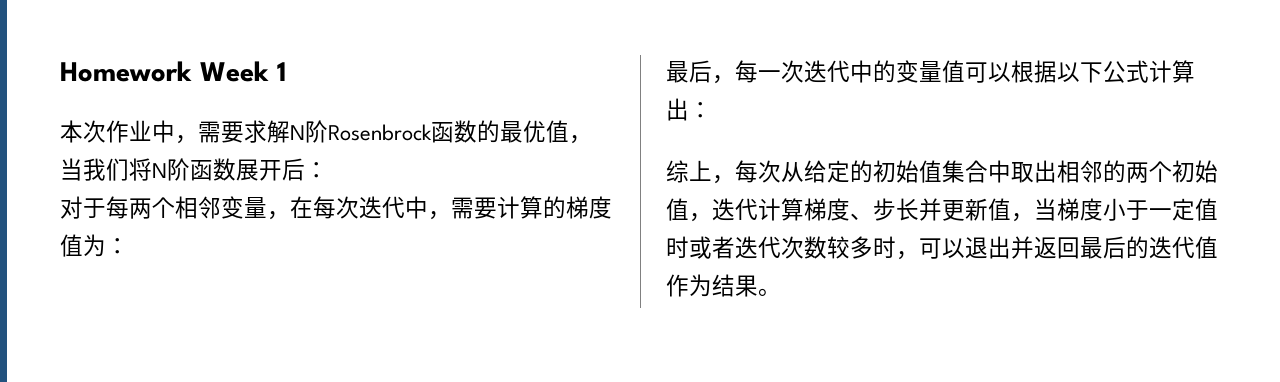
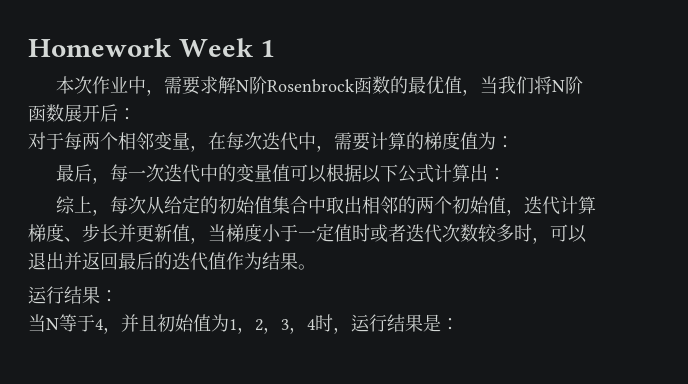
+ 运行结果：
+ 当N等于4，并且初始值为1，2，3，4时，运行结果是：

